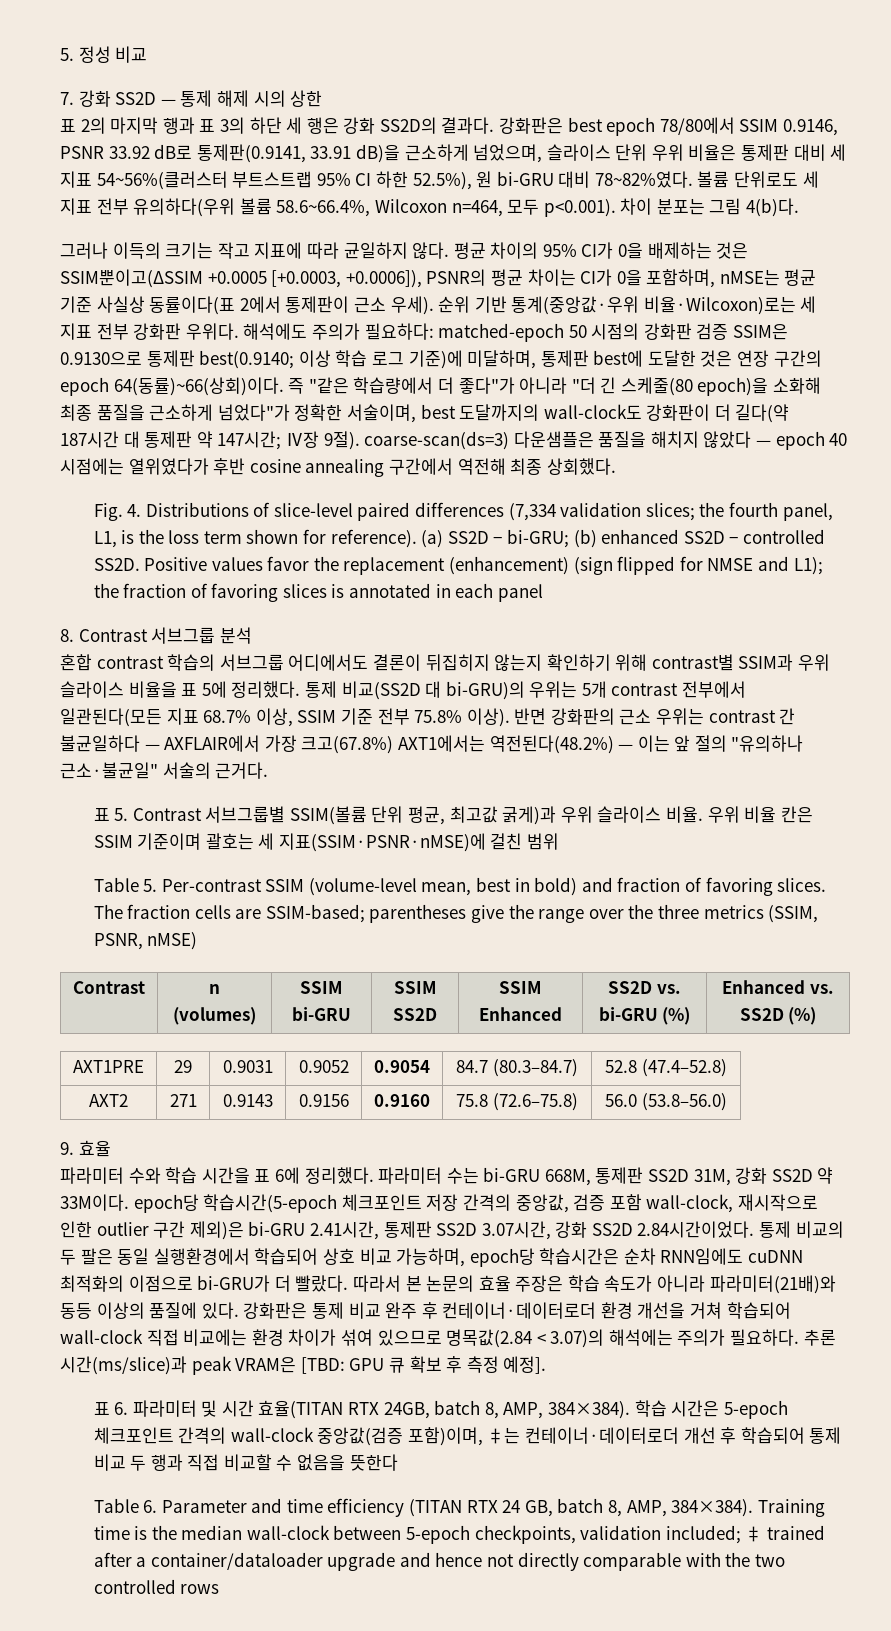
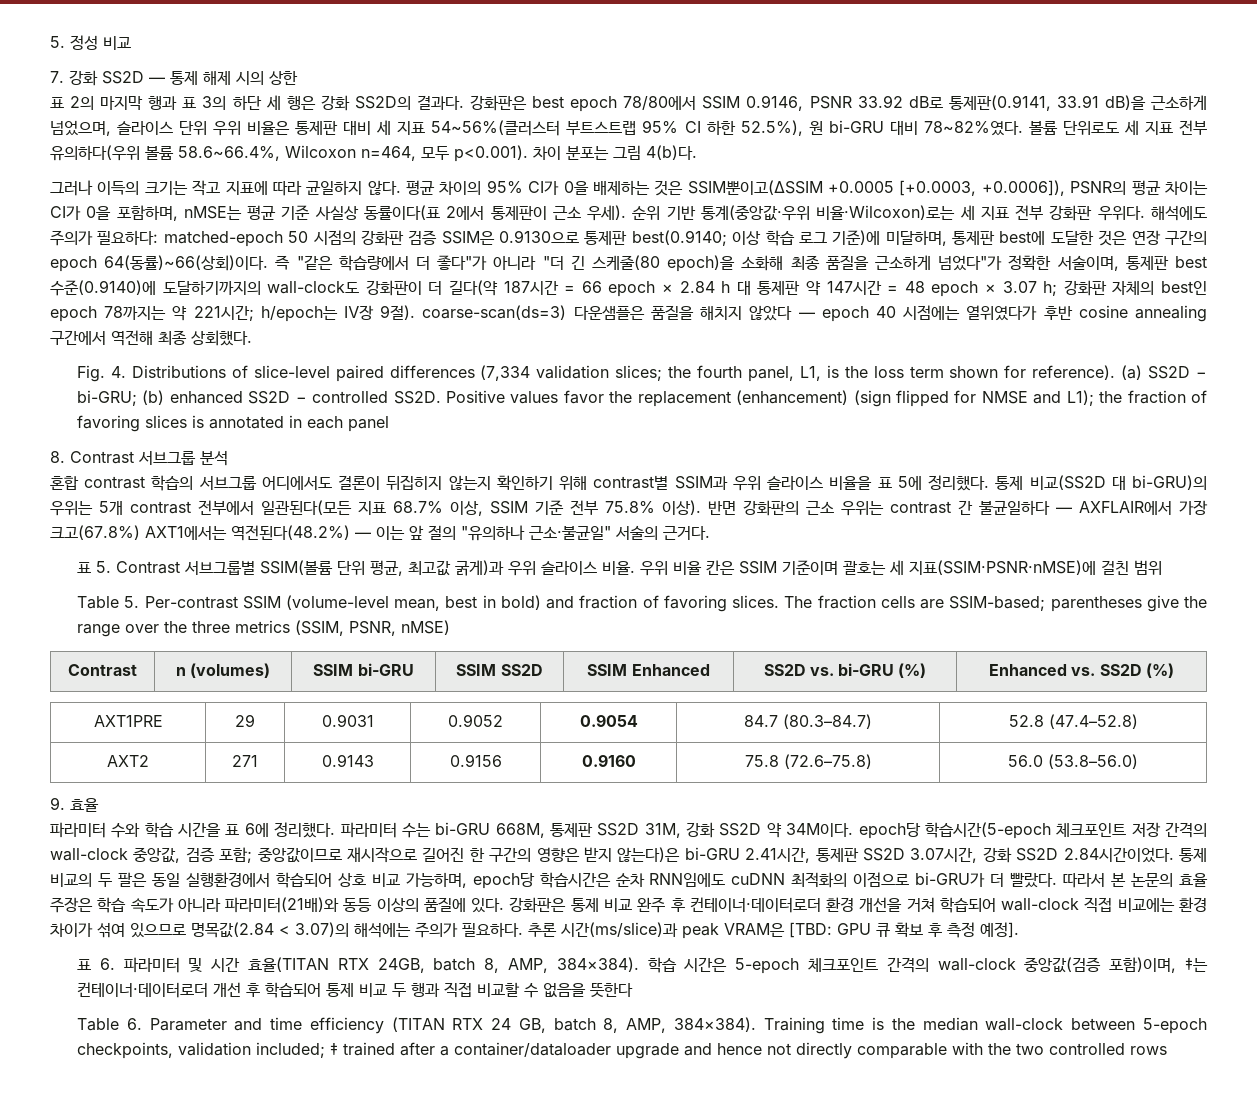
- 즉 "같은 학습량에서 더 좋다"가 아니라 "더 긴 스케줄(80 epoch)을 소화해 최종 품질을 근소하게 넘었다"가 정확한 서술이며, best 도달까지의 wall-clock도 강화판이 더 길다(약 187시간 대 통제판 약 147시간; Ⅳ장 9절). coarse-scan(ds=3) 다운샘플은 품질을 해치지 않았다 — epoch 40 시점에는 열위였다가 후반 cosine annealing 구간에서 역전해 최종 상회했다.
+ 즉 "같은 학습량에서 더 좋다"가 아니라 "더 긴 스케줄(80 epoch)을 소화해 최종 품질을 근소하게 넘었다"가 정확한 서술이며, 통제판 best 수준(0.9140)에 도달하기까지의 wall-clock도 강화판이 더 길다(약 187시간 = 66 epoch × 2.84 h 대 통제판 약 147시간 = 48 epoch × 3.07 h; 강화판 자체의 best인 epoch 78까지는 약 221시간; h/epoch는 Ⅳ장 9절). coarse-scan(ds=3) 다운샘플은 품질을 해치지 않았다 — epoch 40 시점에는 열위였다가 후반 cosine annealing 구간에서 역전해 최종 상회했다.
- 파라미터 수는 bi-GRU 668M, 통제판 SS2D 31M, 강화 SS2D 약 33M이다. epoch당 학습시간(5-epoch 체크포인트 저장 간격의 중앙값, 검증 포함 wall-clock, 재시작으로 인한 outlier 구간 제외)은 bi-GRU 2.41시간, 통제판 SS2D 3.07시간, 강화 SS2D 2.84시간이었다. 통제 비교의 두 팔은 동일 실행환경에서 학습되어 상호 비교 가능하며, epoch당 학습시간은 순차 RNN임에도 cuDNN 최적화의 이점으로 bi-GRU가 더 빨랐다.
+ 파라미터 수는 bi-GRU 668M, 통제판 SS2D 31M, 강화 SS2D 약 34M이다. epoch당 학습시간(5-epoch 체크포인트 저장 간격의 wall-clock 중앙값, 검증 포함; 중앙값이므로 재시작으로 길어진 한 구간의 영향은 받지 않는다)은 bi-GRU 2.41시간, 통제판 SS2D 3.07시간, 강화 SS2D 2.84시간이었다. 통제 비교의 두 팔은 동일 실행환경에서 학습되어 상호 비교 가능하며, epoch당 학습시간은 순차 RNN임에도 cuDNN 최적화의 이점으로 bi-GRU가 더 빨랐다.

